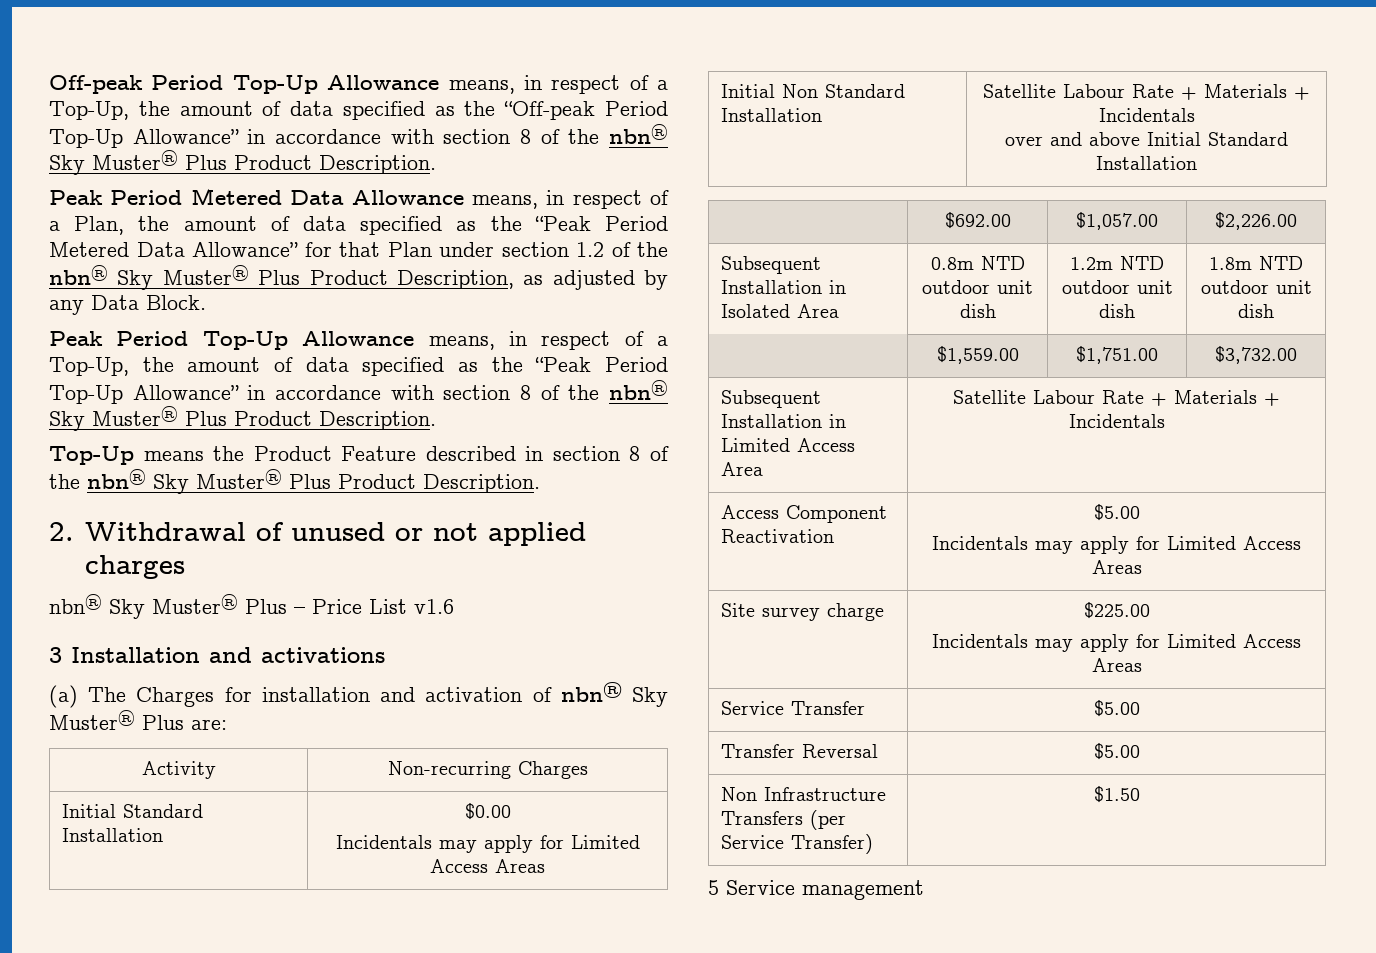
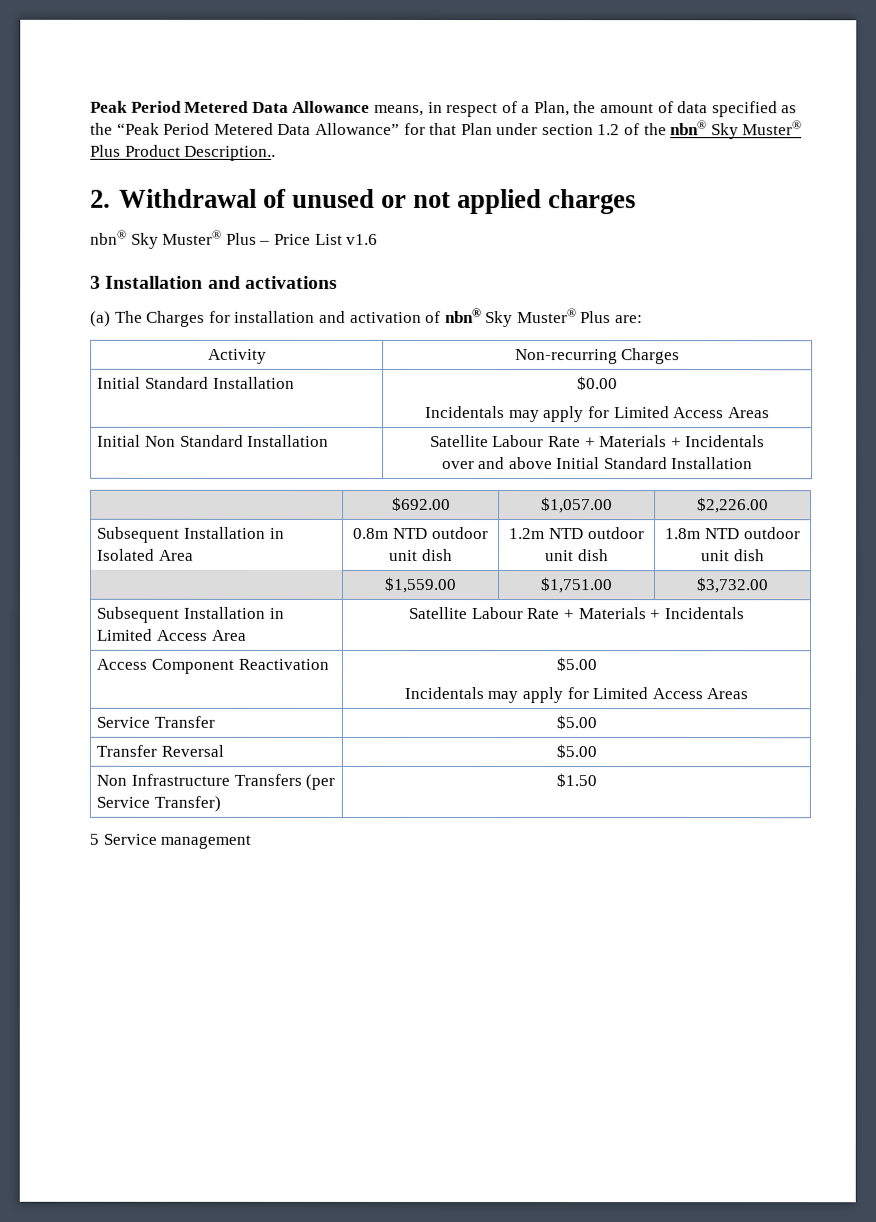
- Off-peak Period Top-Up Allowance means, in respect of a Top-Up, the amount of data specified as the “Off-peak Period Top-Up Allowance” in accordance with section 8 of the nbn® Sky Muster® Plus Product Description.
- Peak Period Metered Data Allowance means, in respect of a Plan, the amount of data specified as the “Peak Period Metered Data Allowance” for that Plan under section 1.2 of the nbn® Sky Muster® Plus Product Description, as adjusted by any Data Block.
- Peak Period Top-Up Allowance means, in respect of a Top-Up, the amount of data specified as the “Peak Period Top-Up Allowance” in accordance with section 8 of the nbn® Sky Muster® Plus Product Description.
- Top-Up means the Product Feature described in section 8 of the nbn® Sky Muster® Plus Product Description.
+ Peak Period Metered Data Allowance means, in respect of a Plan, the amount of data specified as the “Peak Period Metered Data Allowance” for that Plan under section 1.2 of the nbn® Sky Muster® Plus Product Description..
- Site survey charge | $225.00
- Incidentals may apply for Limited Access Areas

